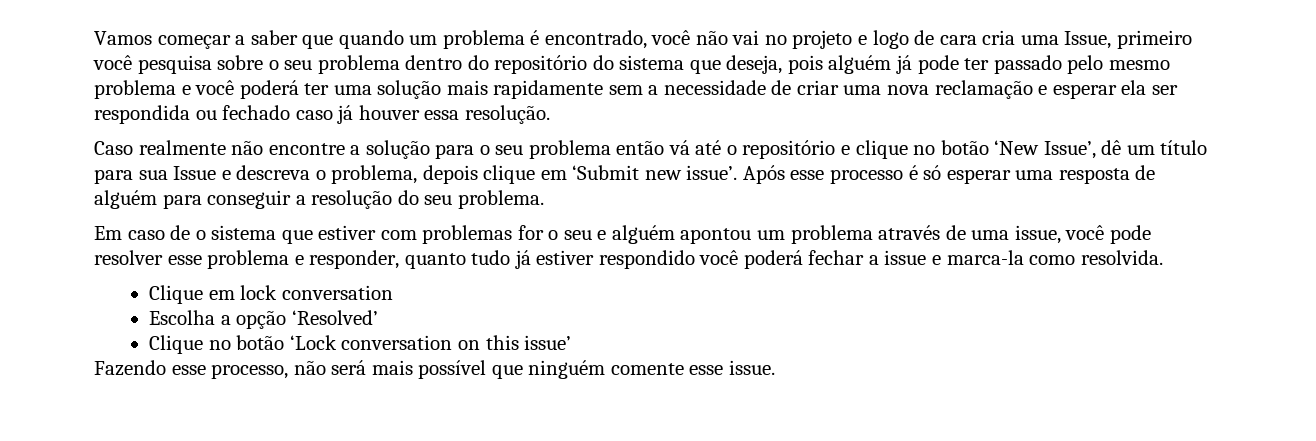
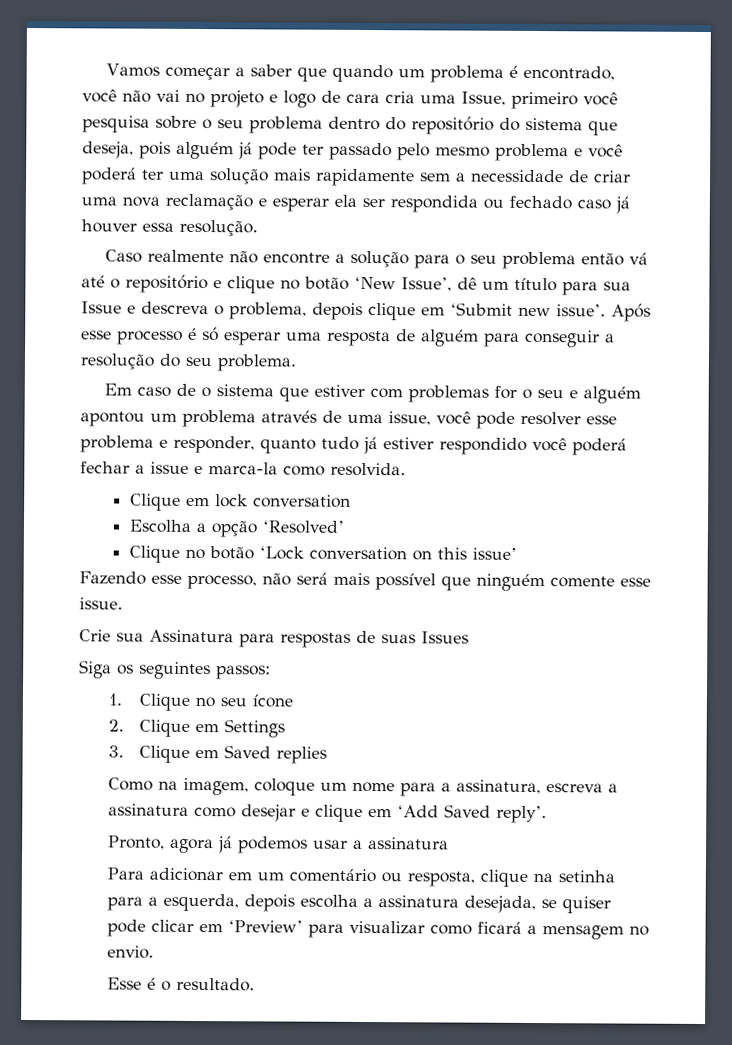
+ Crie sua Assinatura para respostas de suas Issues
+ Siga os seguintes passos:
+ 1. Clique no seu ícone
+ 2. Clique em Settings
+ 3. Clique em Saved replies
+ Como na imagem, coloque um nome para a assinatura, escreva a assinatura como desejar e clique em ‘Add Saved reply’.
+ Pronto, agora já podemos usar a assinatura
+ Para adicionar em um comentário ou resposta, clique na setinha para a esquerda, depois escolha a assinatura desejada, se quiser pode clicar em ‘Preview’ para visualizar como ficará a mensagem no envio.
+ Esse é o resultado.

